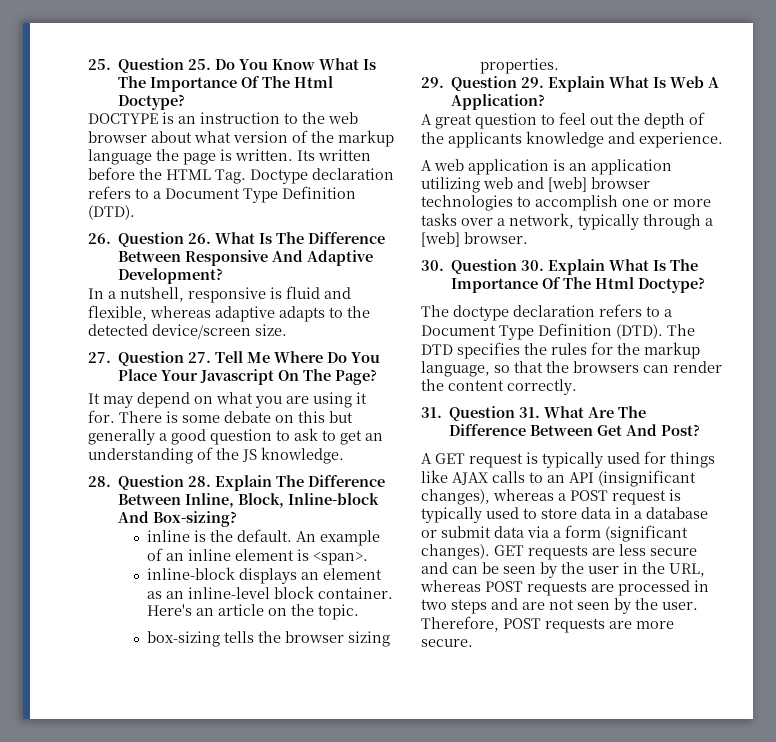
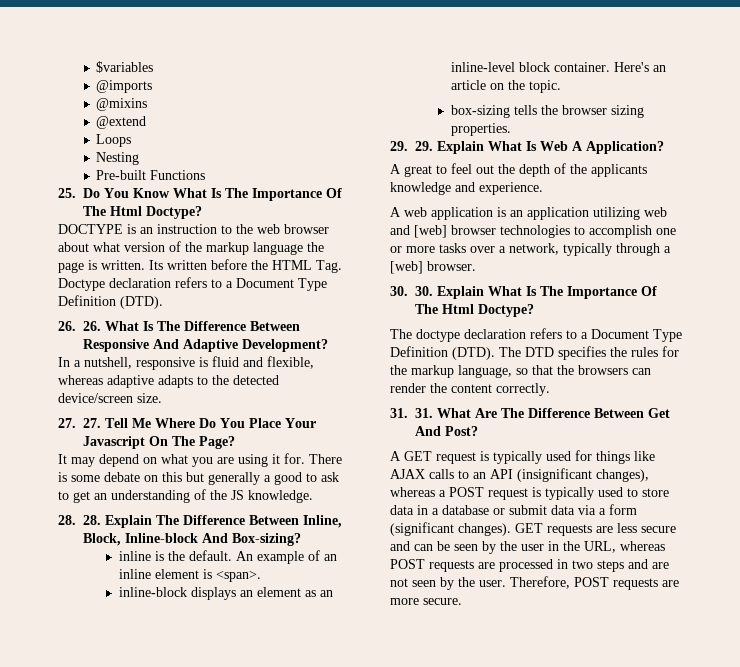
- 25. Question 25. Do You Know What Is The Importance Of The Html Doctype?
+ $variables
+ @imports
+ @mixins
+ @extend
+ Loops
+ Nesting
+ Pre-built Functions
+ 25. Do You Know What Is The Importance Of The Html Doctype?
- 26. Question 26. What Is The Difference Between Responsive And Adaptive Development?
+ 26. 26. What Is The Difference Between Responsive And Adaptive Development?
- 27. Question 27. Tell Me Where Do You Place Your Javascript On The Page?
+ 27. 27. Tell Me Where Do You Place Your Javascript On The Page?
- There is some debate on this but generally a good question to ask to get an understanding of the JS knowledge.
+ There is some debate on this but generally a good to ask to get an understanding of the JS knowledge.
- 28. Question 28. Explain The Difference Between Inline, Block, Inline-block And Box-sizing?
+ 28. 28. Explain The Difference Between Inline, Block, Inline-block And Box-sizing?
- 29. Question 29. Explain What Is Web A Application?
+ 29. 29. Explain What Is Web A Application?
- A great question to feel out the depth of the applicants knowledge and experience.
+ A great to feel out the depth of the applicants knowledge and experience.
- 30. Question 30. Explain What Is The Importance Of The Html Doctype?
+ 30. 30. Explain What Is The Importance Of The Html Doctype?
- 31. Question 31. What Are The Difference Between Get And Post?
+ 31. 31. What Are The Difference Between Get And Post?

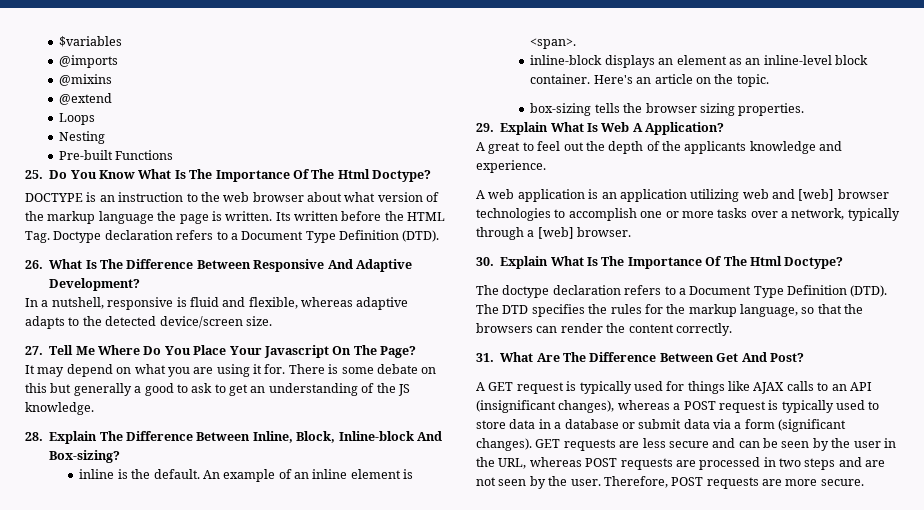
- 26. 26. What Is The Difference Between Responsive And Adaptive Development?
+ 26. What Is The Difference Between Responsive And Adaptive Development?
- 27. 27. Tell Me Where Do You Place Your Javascript On The Page?
+ 27. Tell Me Where Do You Place Your Javascript On The Page?
- 28. 28. Explain The Difference Between Inline, Block, Inline-block And Box-sizing?
+ 28. Explain The Difference Between Inline, Block, Inline-block And Box-sizing?
- 29. 29. Explain What Is Web A Application?
+ 29. Explain What Is Web A Application?
- 30. 30. Explain What Is The Importance Of The Html Doctype?
+ 30. Explain What Is The Importance Of The Html Doctype?
- 31. 31. What Are The Difference Between Get And Post?
+ 31. What Are The Difference Between Get And Post?

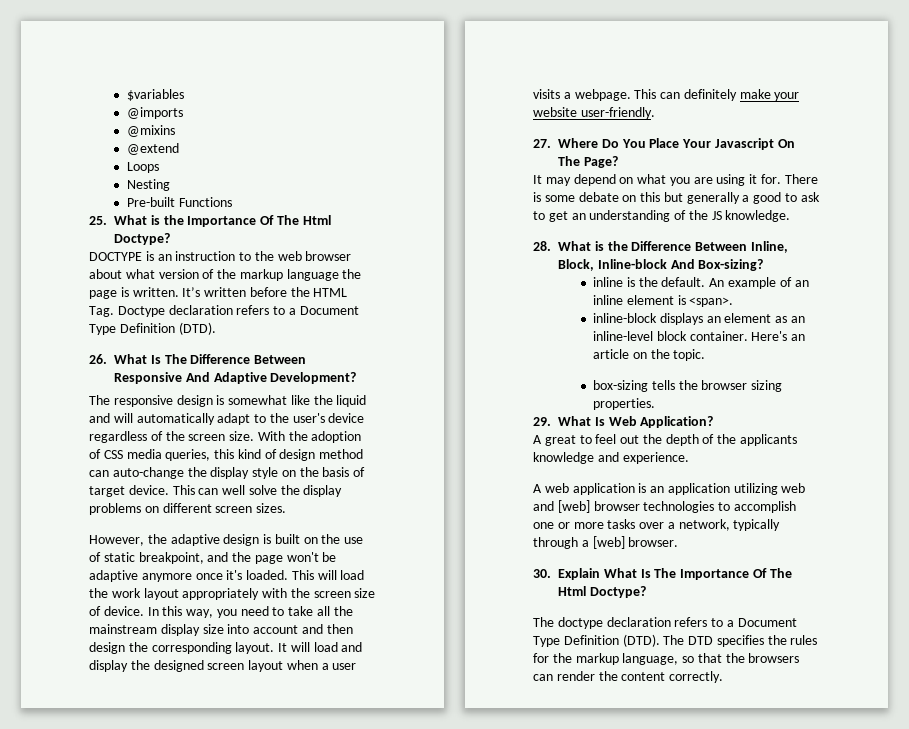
- 25. Do You Know What Is The Importance Of The Html Doctype?
+ 25. What is the Importance Of The Html Doctype?
- Its written before the HTML Tag. Doctype declaration refers to a Document Type Definition (DTD).
+ It’s written before the HTML Tag. Doctype declaration refers to a Document Type Definition (DTD).
- In a nutshell, responsive is fluid and flexible, whereas adaptive adapts to the detected device/screen size.
+ The responsive design is somewhat like the liquid and will automatically adapt to the user's device regardless of the screen size. With the adoption of CSS media queries, this kind of design method can auto-change the display style on the basis of target device. This can well solve the display problems on different screen sizes.
+ However, the adaptive design is built on the use of static breakpoint, and the page won't be adaptive anymore once it's loaded. This will load the work layout appropriately with the screen size of device. In this way, you need to take all the mainstream display size into account and then design the corresponding layout. It will load and display the designed screen layout when a user visits a webpage. This can definitely make your website user-friendly.
- 27. Tell Me Where Do You Place Your Javascript On The Page?
+ 27. Where Do You Place Your Javascript On The Page?
- 28. Explain The Difference Between Inline, Block, Inline-block And Box-sizing?
+ 28. What is the Difference Between Inline, Block, Inline-block And Box-sizing?
- 29. Explain What Is Web A Application?
+ 29. What Is Web Application?
- 31. What Are The Difference Between Get And Post?
- A GET request is typically used for things like AJAX calls to an API (insignificant changes), whereas a POST request is typically used to store data in a database or submit data via a form (significant changes). GET requests are less secure and can be seen by the user in the URL, whereas POST requests are processed in two steps and are not seen by the user. Therefore, POST requests are more secure.

